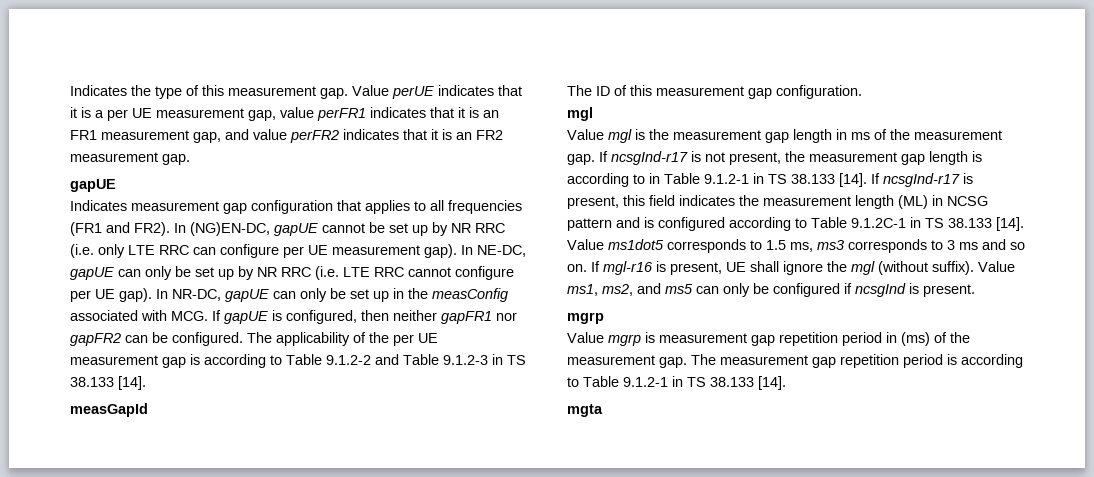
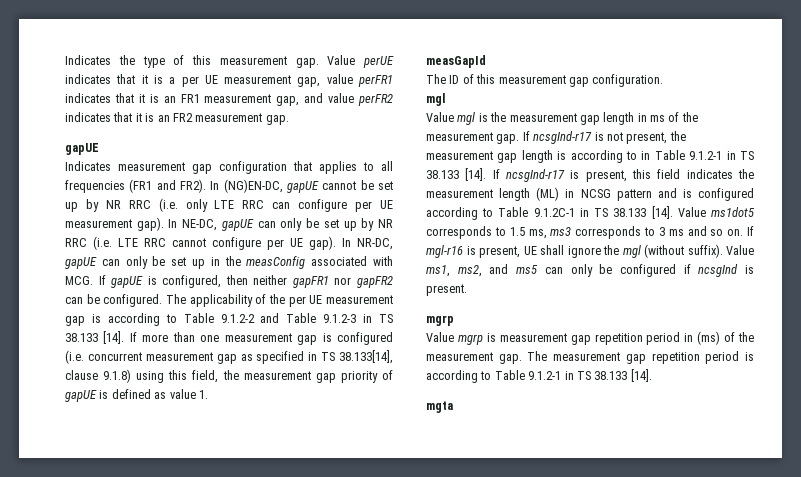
+ If more than one measurement gap is configured (i.e. concurrent measurement gap as specified in TS 38.133[14], clause 9.1.8) using this field, the measurement gap priority of gapUE is defined as value 1.

